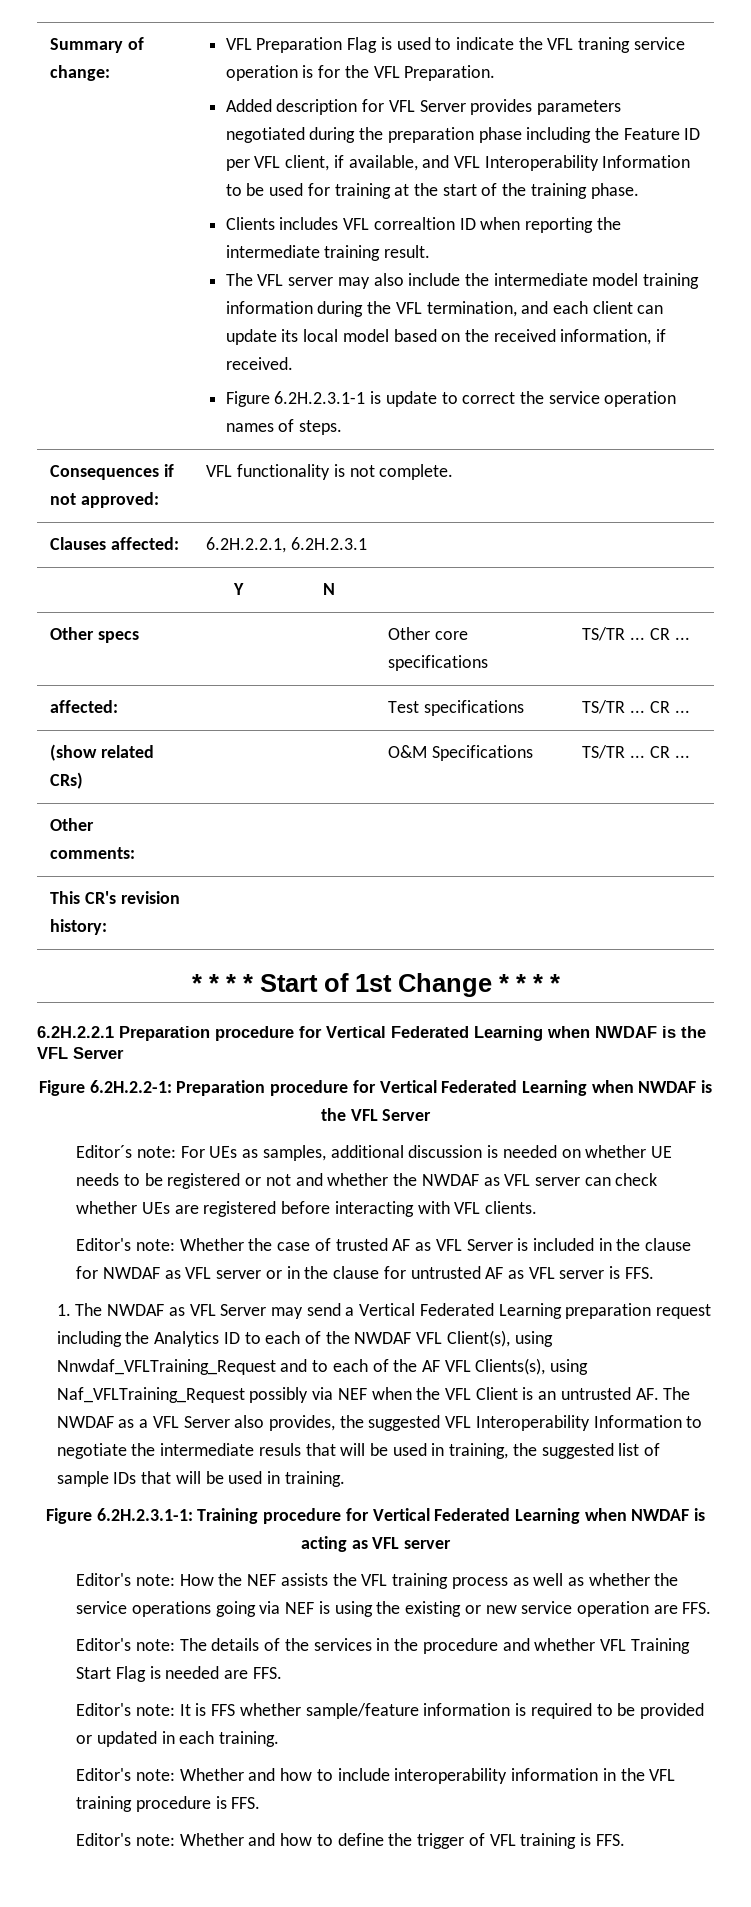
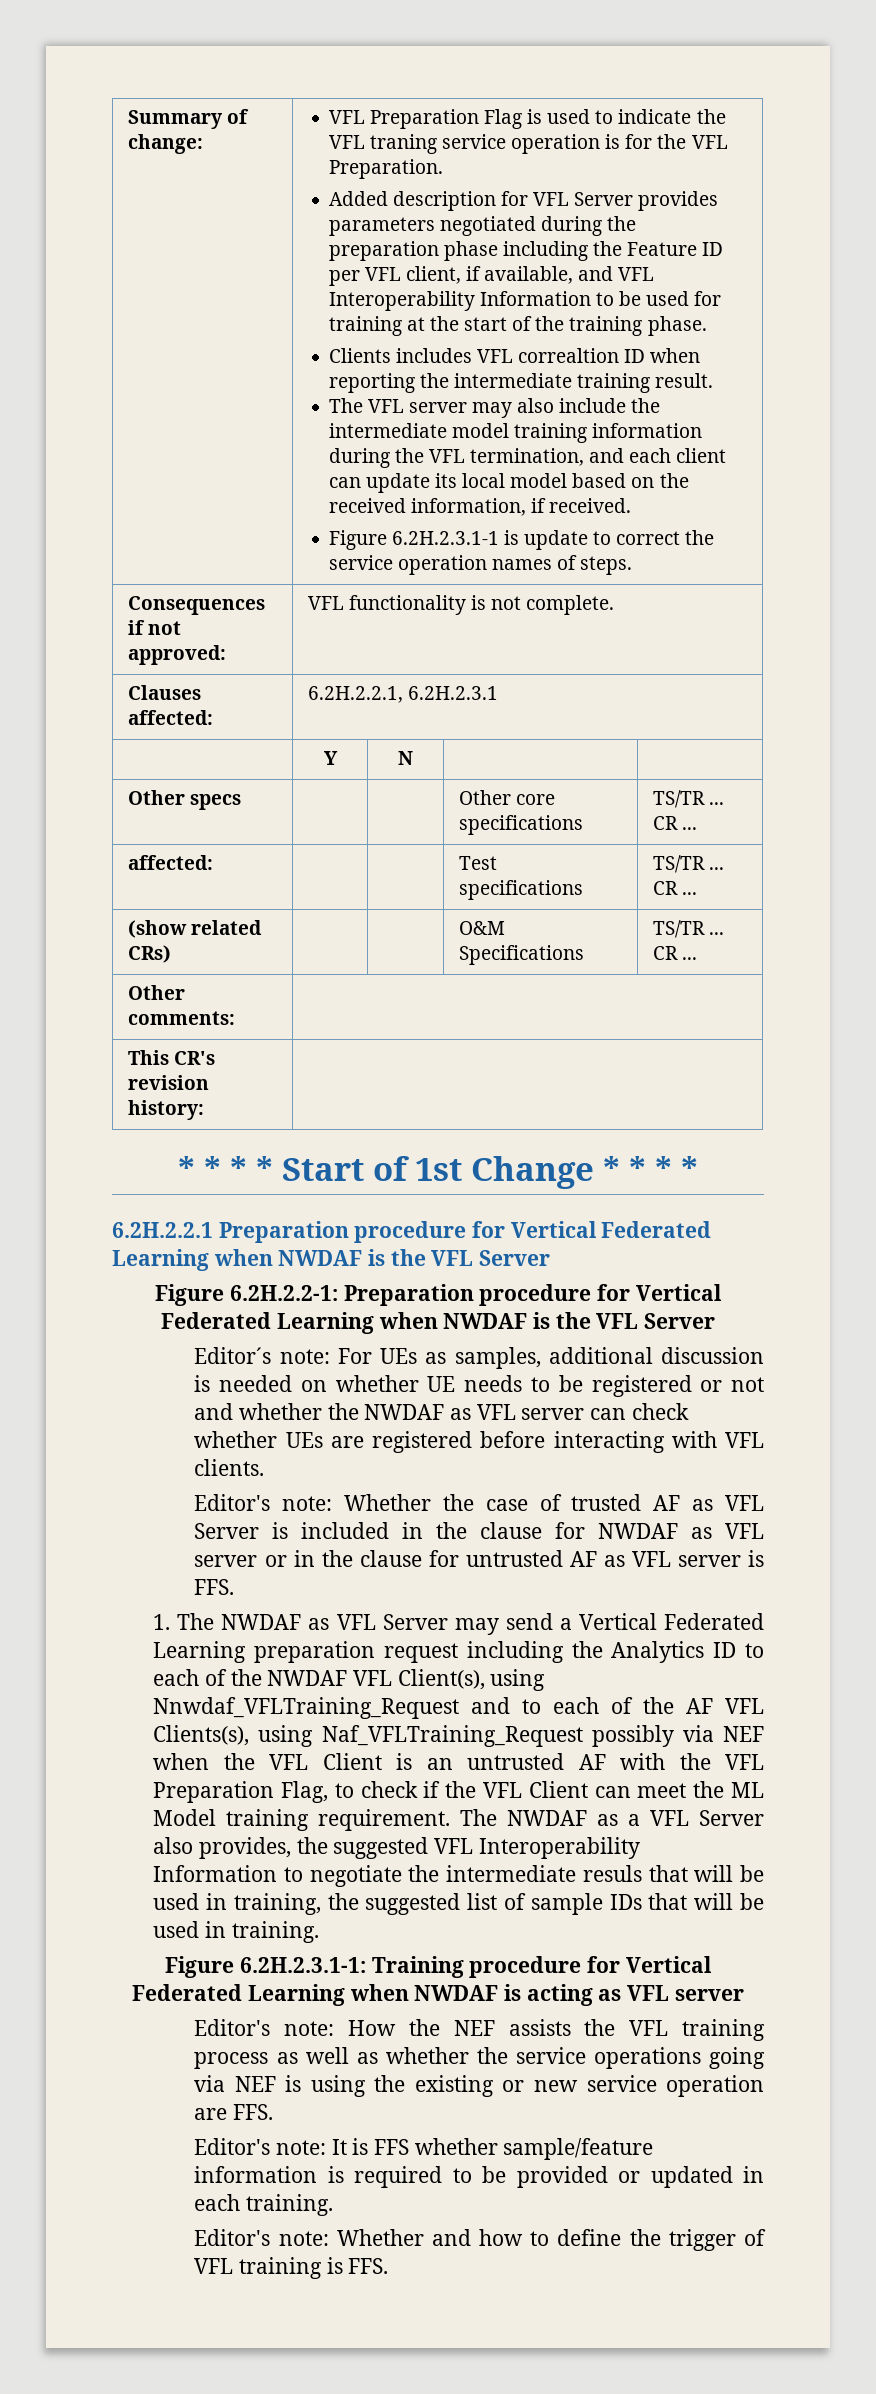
- 1. The NWDAF as VFL Server may send a Vertical Federated Learning preparation request including the Analytics ID to each of the NWDAF VFL Client(s), using Nnwdaf_VFLTraining_Request and to each of the AF VFL Clients(s), using Naf_VFLTraining_Request possibly via NEF when the VFL Client is an untrusted AF. The NWDAF as a VFL Server also provides, the suggested VFL Interoperability Information to negotiate the intermediate resuls that will be used in training, the suggested list of sample IDs that will be used in training.
+ 1. The NWDAF as VFL Server may send a Vertical Federated Learning preparation request including the Analytics ID to each of the NWDAF VFL Client(s), using Nnwdaf_VFLTraining_Request and to each of the AF VFL Clients(s), using Naf_VFLTraining_Request possibly via NEF when the VFL Client is an untrusted AF with the VFL Preparation Flag, to check if the VFL Client can meet the ML Model training requirement. The NWDAF as a VFL Server also provides, the suggested VFL Interoperability Information to negotiate the intermediate resuls that will be used in training, the suggested list of sample IDs that will be used in training.
- Editor's note: The details of the services in the procedure and whether VFL Training Start Flag is needed are FFS.
- Editor's note: Whether and how to include interoperability information in the VFL training procedure is FFS.

